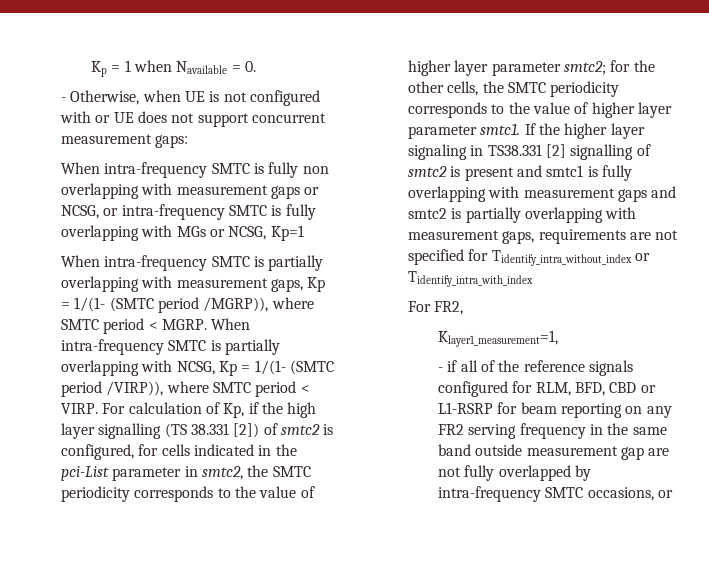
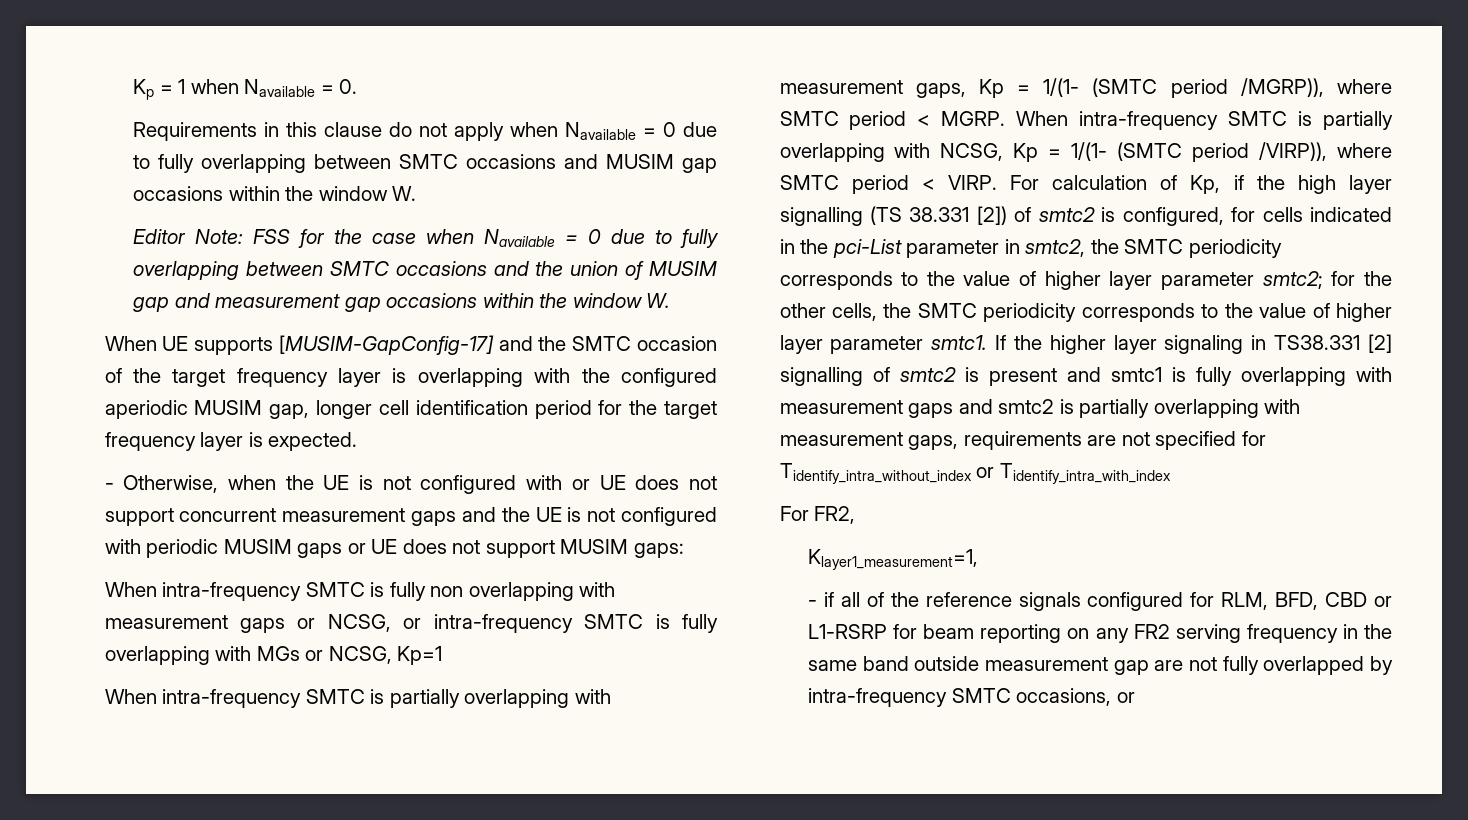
+ Requirements in this clause do not apply when Navailable = 0 due to fully overlapping between SMTC occasions and MUSIM gap occasions within the window W.
+ Editor Note: FSS for the case when Navailable = 0 due to fully overlapping between SMTC occasions and the union of MUSIM gap and measurement gap occasions within the window W.
+ When UE supports [MUSIM-GapConfig-17] and the SMTC occasion of the target frequency layer is overlapping with the configured aperiodic MUSIM gap, longer cell identification period for the target frequency layer is expected.
- - Otherwise, when UE is not configured with or UE does not support concurrent measurement gaps:
+ - Otherwise, when the UE is not configured with or UE does not support concurrent measurement gaps and the UE is not configured with periodic MUSIM gaps or UE does not support MUSIM gaps:

